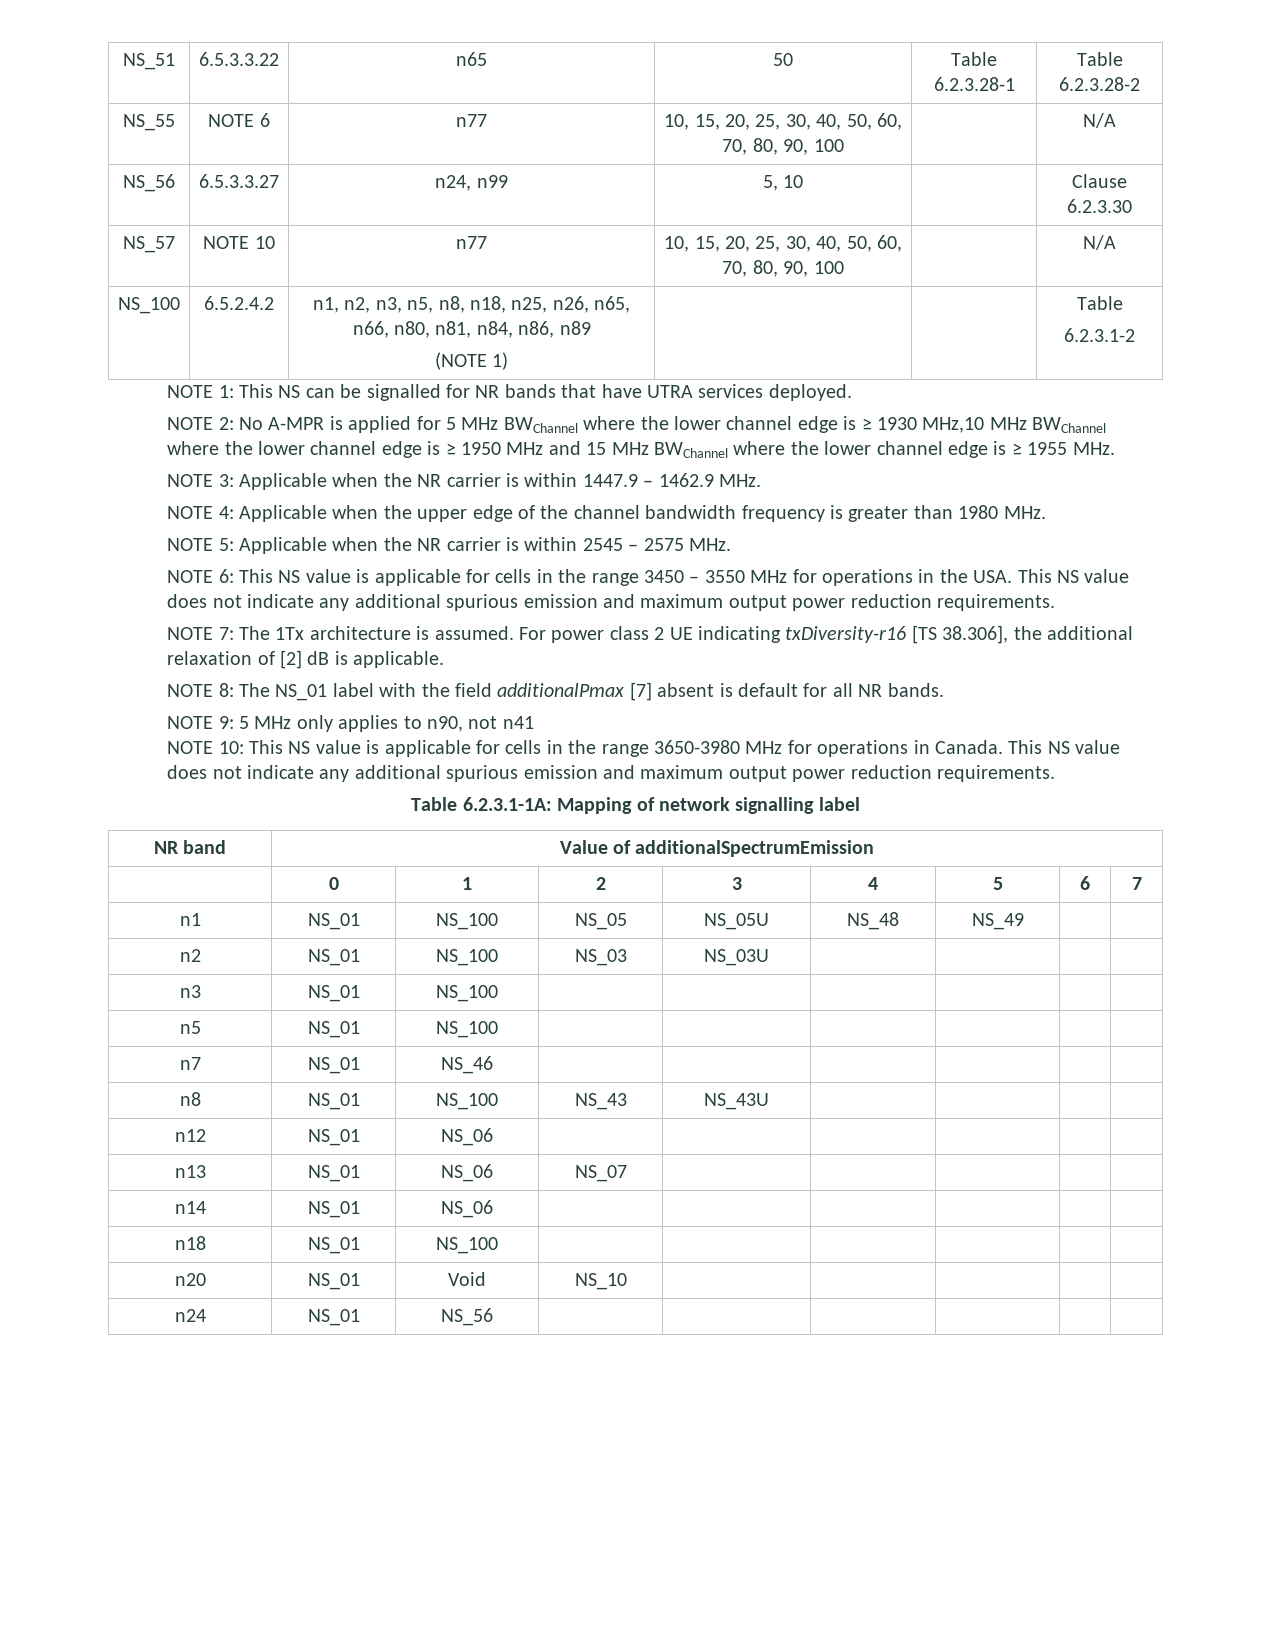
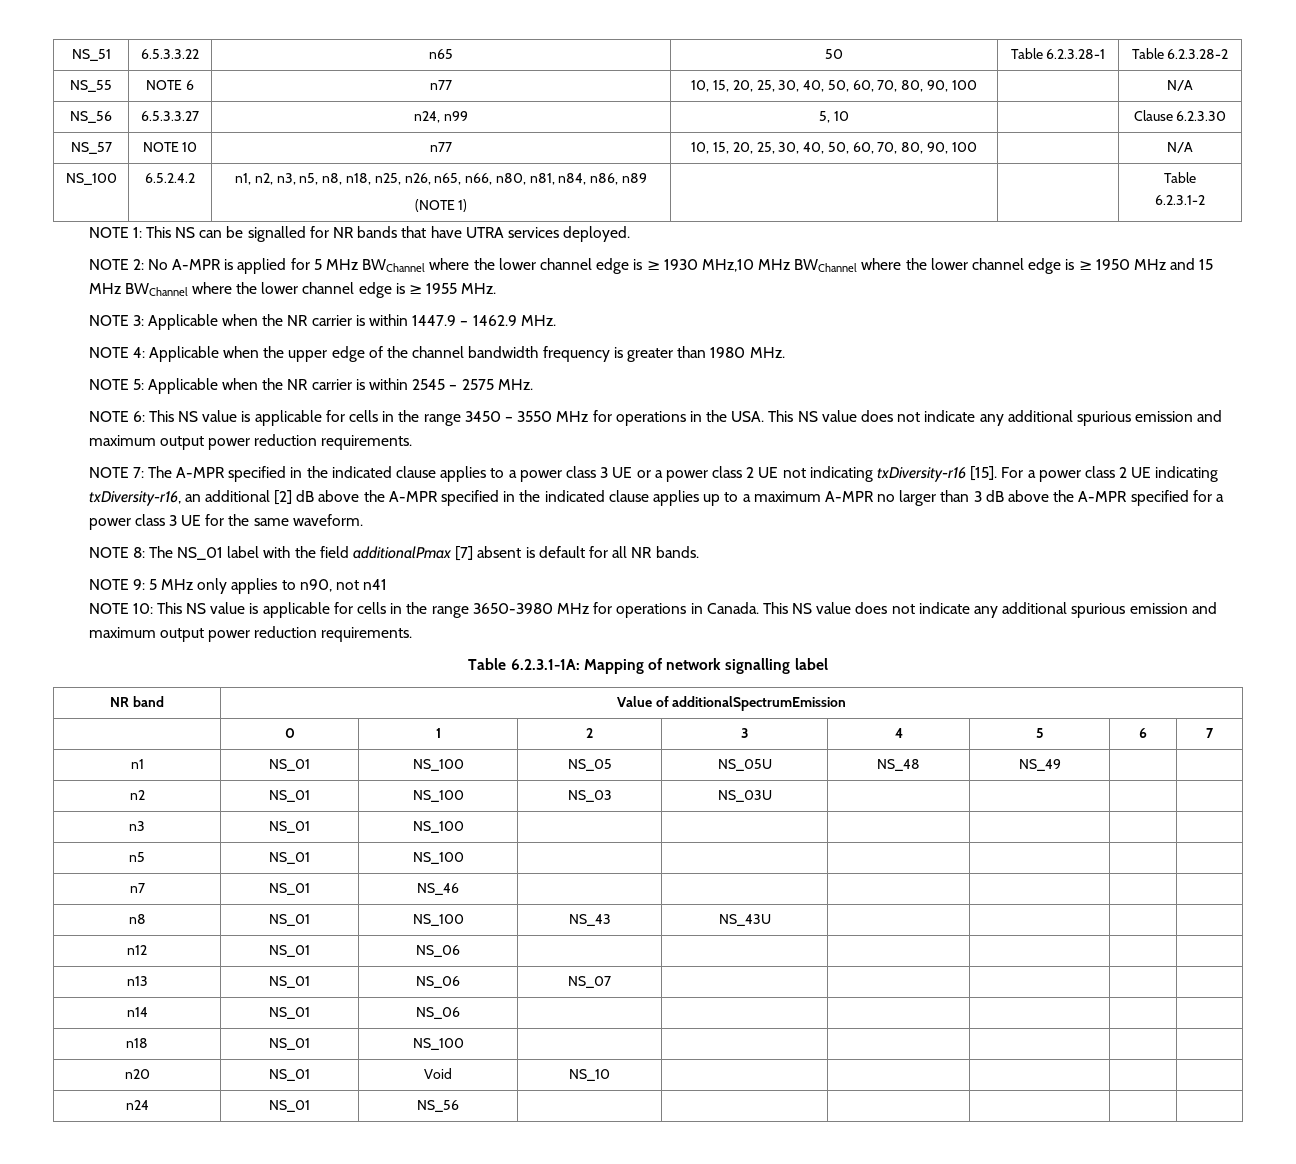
- NOTE 7: The 1Tx architecture is assumed. For power class 2 UE indicating txDiversity-r16 [TS 38.306], the additional relaxation of [2] dB is applicable.
+ NOTE 7: The A-MPR specified in the indicated clause applies to a power class 3 UE or a power class 2 UE not indicating txDiversity-r16 [15]. For a power class 2 UE indicating txDiversity-r16, an additional [2] dB above the A-MPR specified in the indicated clause applies up to a maximum A-MPR no larger than 3 dB above the A-MPR specified for a power class 3 UE for the same waveform.

